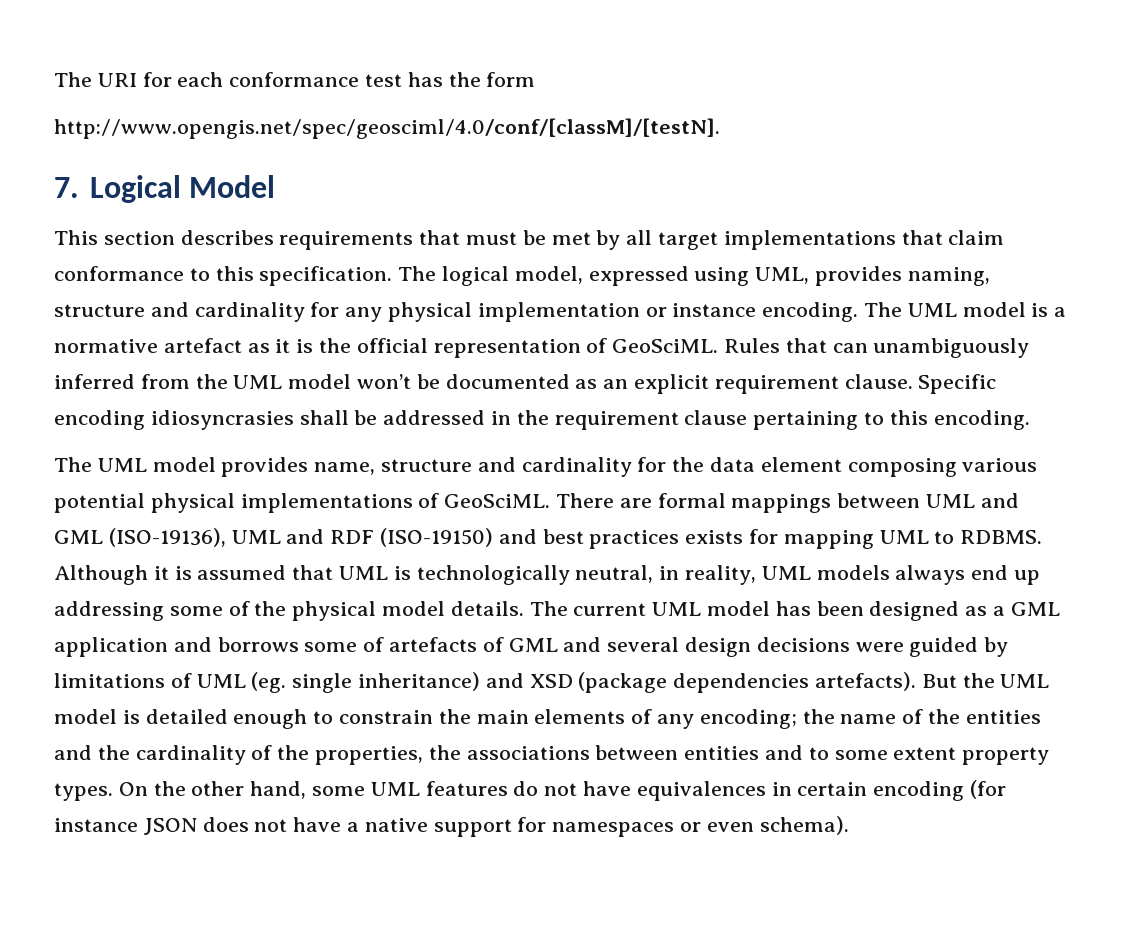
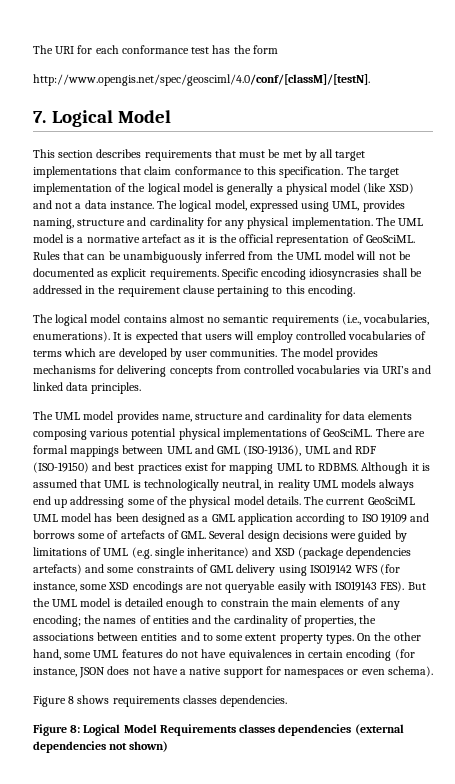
- The logical model, expressed using UML, provides naming, structure and cardinality for any physical implementation or instance encoding.
+ The target implementation of the logical model is generally a physical model (like XSD) and not a data instance. The logical model, expressed using UML, provides naming, structure and cardinality for any physical implementation.
- Rules that can unambiguously inferred from the UML model won’t be documented as an explicit requirement clause.
+ Rules that can be unambiguously inferred from the UML model will not be documented as explicit requirements.
+ The logical model contains almost no semantic requirements (i.e., vocabularies, enumerations). It is expected that users will employ controlled vocabularies of terms which are developed by user communities. The model provides mechanisms for delivering concepts from controlled vocabularies via URI’s and linked data principles.
- The UML model provides name, structure and cardinality for the data element composing various potential physical implementations of GeoSciML.
+ The UML model provides name, structure and cardinality for data elements composing various potential physical implementations of GeoSciML.
- There are formal mappings between UML and GML (ISO-19136), UML and RDF (ISO-19150) and best practices exists for mapping UML to RDBMS.
+ There are formal mappings between UML and GML (ISO-19136), UML and RDF (ISO-19150) and best practices exist for mapping UML to RDBMS.
- Although it is assumed that UML is technologically neutral, in reality, UML models always end up addressing some of the physical model details.
+ Although it is assumed that UML is technologically neutral, in reality UML models always end up addressing some of the physical model details.
- The current UML model has been designed as a GML application and borrows some of artefacts of GML and several design decisions were guided by limitations of UML (eg. single inheritance) and XSD (package dependencies artefacts).
+ The current GeoSciML UML model has been designed as a GML application according to ISO 19109 and borrows some of artefacts of GML. Several design decisions were guided by limitations of UML (e.g. single inheritance) and XSD (package dependencies artefacts) and some constraints of GML delivery using ISO19142 WFS (for instance, some XSD encodings are not queryable easily with ISO19143 FES).
- But the UML model is detailed enough to constrain the main elements of any encoding; the name of the entities and the cardinality of the properties, the associations between entities and to some extent property types.
+ But the UML model is detailed enough to constrain the main elements of any encoding; the names of entities and the cardinality of properties, the associations between entities and to some extent property types.
- On the other hand, some UML features do not have equivalences in certain encoding (for instance JSON does not have a native support for namespaces or even schema).
+ On the other hand, some UML features do not have equivalences in certain encoding (for instance, JSON does not have a native support for namespaces or even schema).
+ Figure 8 shows requirements classes dependencies.
+ Figure 8: Logical Model Requirements classes dependencies (external dependencies not shown)

